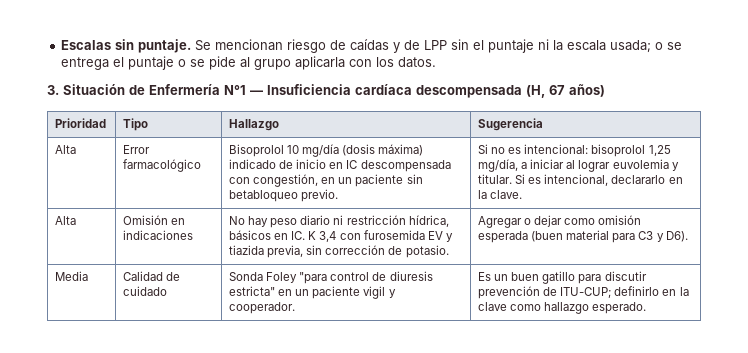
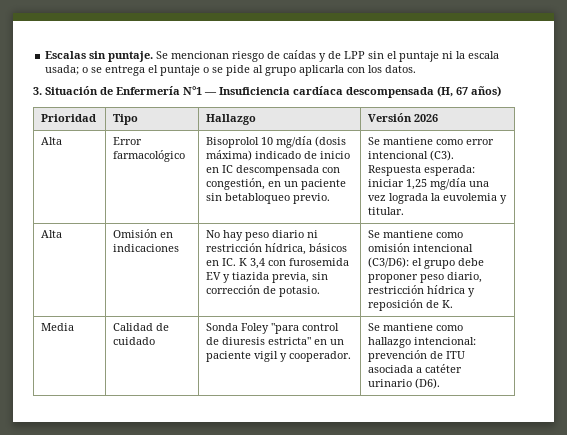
- Prioridad | Tipo | Hallazgo | Sugerencia
+ Prioridad | Tipo | Hallazgo | Versión 2026
- Si no es intencional: bisoprolol 1,25 mg/día, a iniciar al lograr euvolemia y titular. Si es intencional, declararlo en la clave.
+ Se mantiene como error intencional (C3). Respuesta esperada: iniciar 1,25 mg/día una vez lograda la euvolemia y titular.
- Agregar o dejar como omisión esperada (buen material para C3 y D6).
+ Se mantiene como omisión intencional (C3/D6): el grupo debe proponer peso diario, restricción hídrica y reposición de K.
- Media | Calidad de cuidado | Sonda Foley "para control de diuresis estricta" en un paciente vigil y cooperador. | Es un buen gatillo para discutir prevención de ITU-CUP; definirlo en la clave como hallazgo esperado.
+ Media | Calidad de cuidado | Sonda Foley "para control de diuresis estricta" en un paciente vigil y cooperador. | Se mantiene como hallazgo intencional: prevención de ITU asociada a catéter urinario (D6).

